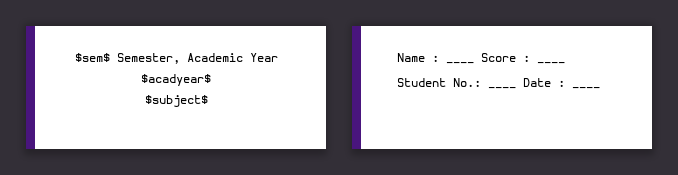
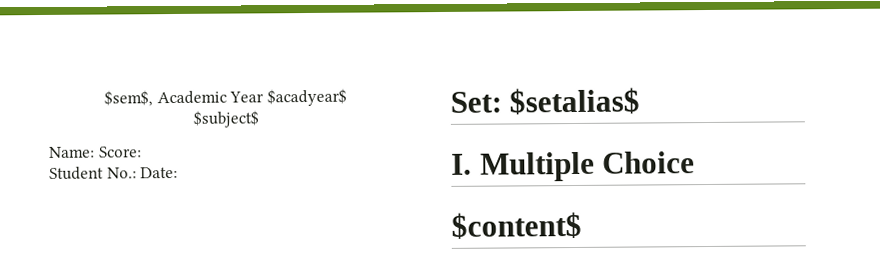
- $sem$ Semester, Academic Year $acadyear$
+ $sem$, Academic Year $acadyear$
- Name : ____ Score : ____
- Student No.: ____ Date : ____
+ Name: Score:
+ Student No.: Date:
+ Set: $setalias$
+ I. Multiple Choice
+ $content$

